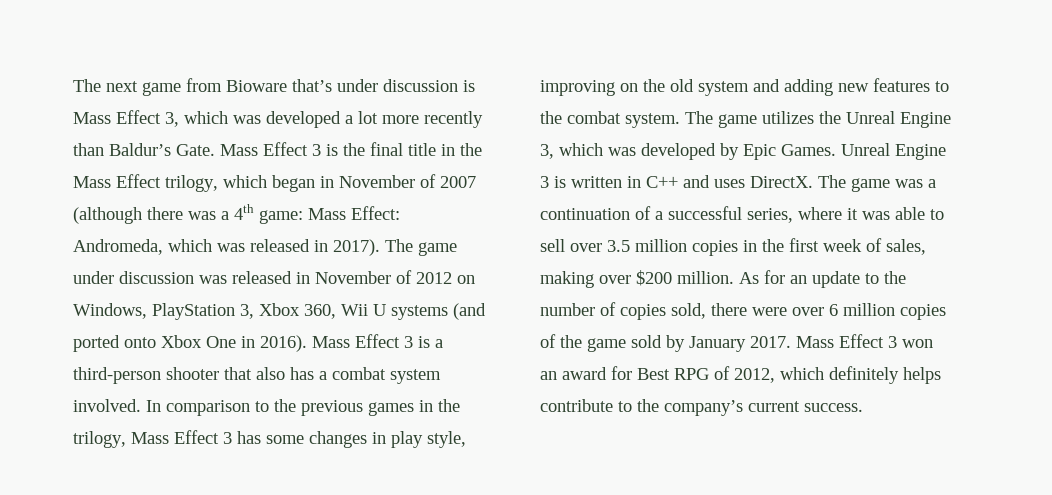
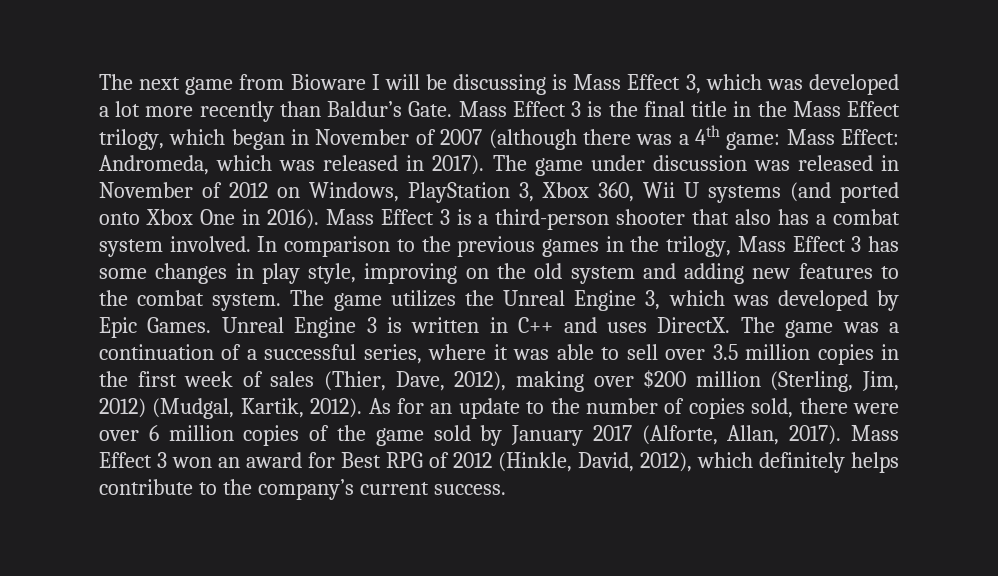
- The next game from Bioware that’s under discussion is Mass Effect 3, which was developed a lot more recently than Baldur’s Gate.
+ The next game from Bioware I will be discussing is Mass Effect 3, which was developed a lot more recently than Baldur’s Gate.
- The game was a continuation of a successful series, where it was able to sell over 3.5 million copies in the first week of sales, making over $200 million.
+ The game was a continuation of a successful series, where it was able to sell over 3.5 million copies in the first week of sales (Thier, Dave, 2012), making over $200 million (Sterling, Jim, 2012) (Mudgal, Kartik, 2012).
- As for an update to the number of copies sold, there were over 6 million copies of the game sold by January 2017.
+ As for an update to the number of copies sold, there were over 6 million copies of the game sold by January 2017 (Alforte, Allan, 2017).
- Mass Effect 3 won an award for Best RPG of 2012, which definitely helps contribute to the company’s current success.
+ Mass Effect 3 won an award for Best RPG of 2012 (Hinkle, David, 2012), which definitely helps contribute to the company’s current success.

